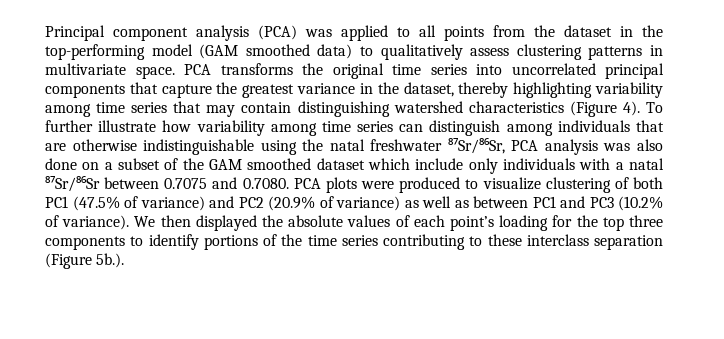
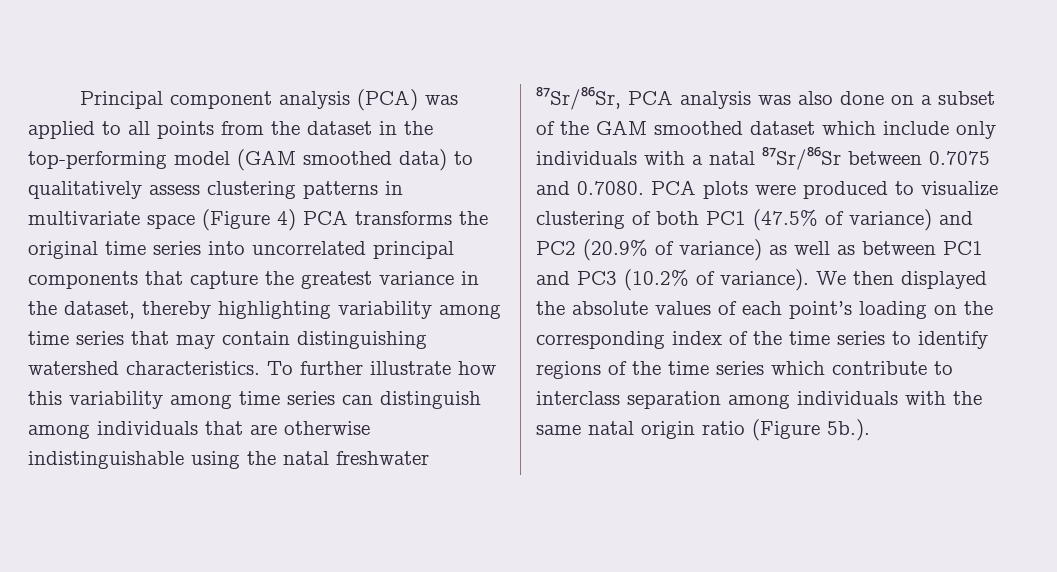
- Principal component analysis (PCA) was applied to all points from the dataset in the top-performing model (GAM smoothed data) to qualitatively assess clustering patterns in multivariate space. PCA transforms the original time series into uncorrelated principal components that capture the greatest variance in the dataset, thereby highlighting variability among time series that may contain distinguishing watershed characteristics (Figure 4).
+ Principal component analysis (PCA) was applied to all points from the dataset in the top-performing model (GAM smoothed data) to qualitatively assess clustering patterns in multivariate space (Figure 4) PCA transforms the original time series into uncorrelated principal components that capture the greatest variance in the dataset, thereby highlighting variability among time series that may contain distinguishing watershed characteristics.
- To further illustrate how variability among time series can distinguish among individuals that are otherwise indistinguishable using the natal freshwater ⁸⁷Sr/⁸⁶Sr, PCA analysis was also done on a subset of the GAM smoothed dataset which include only individuals with a natal ⁸⁷Sr/⁸⁶Sr between 0.7075 and 0.7080. PCA plots were produced to visualize clustering of both PC1 (47.5% of variance) and PC2 (20.9% of variance) as well as between PC1 and PC3 (10.2% of variance).
+ To further illustrate how this variability among time series can distinguish among individuals that are otherwise indistinguishable using the natal freshwater ⁸⁷Sr/⁸⁶Sr, PCA analysis was also done on a subset of the GAM smoothed dataset which include only individuals with a natal ⁸⁷Sr/⁸⁶Sr between 0.7075 and 0.7080. PCA plots were produced to visualize clustering of both PC1 (47.5% of variance) and PC2 (20.9% of variance) as well as between PC1 and PC3 (10.2% of variance).
- We then displayed the absolute values of each point’s loading for the top three components to identify portions of the time series contributing to these interclass separation (Figure 5b.).
+ We then displayed the absolute values of each point’s loading on the corresponding index of the time series to identify regions of the time series which contribute to interclass separation among individuals with the same natal origin ratio (Figure 5b.).

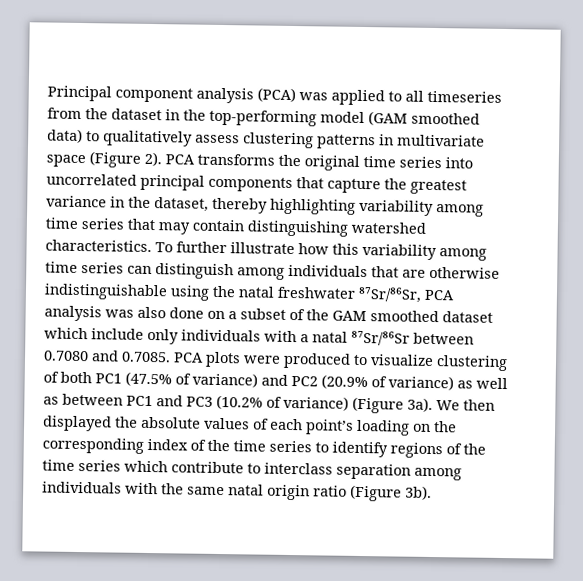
- Principal component analysis (PCA) was applied to all points from the dataset in the top-performing model (GAM smoothed data) to qualitatively assess clustering patterns in multivariate space (Figure 4) PCA transforms the original time series into uncorrelated principal components that capture the greatest variance in the dataset, thereby highlighting variability among time series that may contain distinguishing watershed characteristics.
+ Principal component analysis (PCA) was applied to all timeseries from the dataset in the top-performing model (GAM smoothed data) to qualitatively assess clustering patterns in multivariate space (Figure 2). PCA transforms the original time series into uncorrelated principal components that capture the greatest variance in the dataset, thereby highlighting variability among time series that may contain distinguishing watershed characteristics.
- To further illustrate how this variability among time series can distinguish among individuals that are otherwise indistinguishable using the natal freshwater ⁸⁷Sr/⁸⁶Sr, PCA analysis was also done on a subset of the GAM smoothed dataset which include only individuals with a natal ⁸⁷Sr/⁸⁶Sr between 0.7075 and 0.7080. PCA plots were produced to visualize clustering of both PC1 (47.5% of variance) and PC2 (20.9% of variance) as well as between PC1 and PC3 (10.2% of variance).
+ To further illustrate how this variability among time series can distinguish among individuals that are otherwise indistinguishable using the natal freshwater ⁸⁷Sr/⁸⁶Sr, PCA analysis was also done on a subset of the GAM smoothed dataset which include only individuals with a natal ⁸⁷Sr/⁸⁶Sr between 0.7080 and 0.7085. PCA plots were produced to visualize clustering of both PC1 (47.5% of variance) and PC2 (20.9% of variance) as well as between PC1 and PC3 (10.2% of variance) (Figure 3a).
- We then displayed the absolute values of each point’s loading on the corresponding index of the time series to identify regions of the time series which contribute to interclass separation among individuals with the same natal origin ratio (Figure 5b.).
+ We then displayed the absolute values of each point’s loading on the corresponding index of the time series to identify regions of the time series which contribute to interclass separation among individuals with the same natal origin ratio (Figure 3b).

